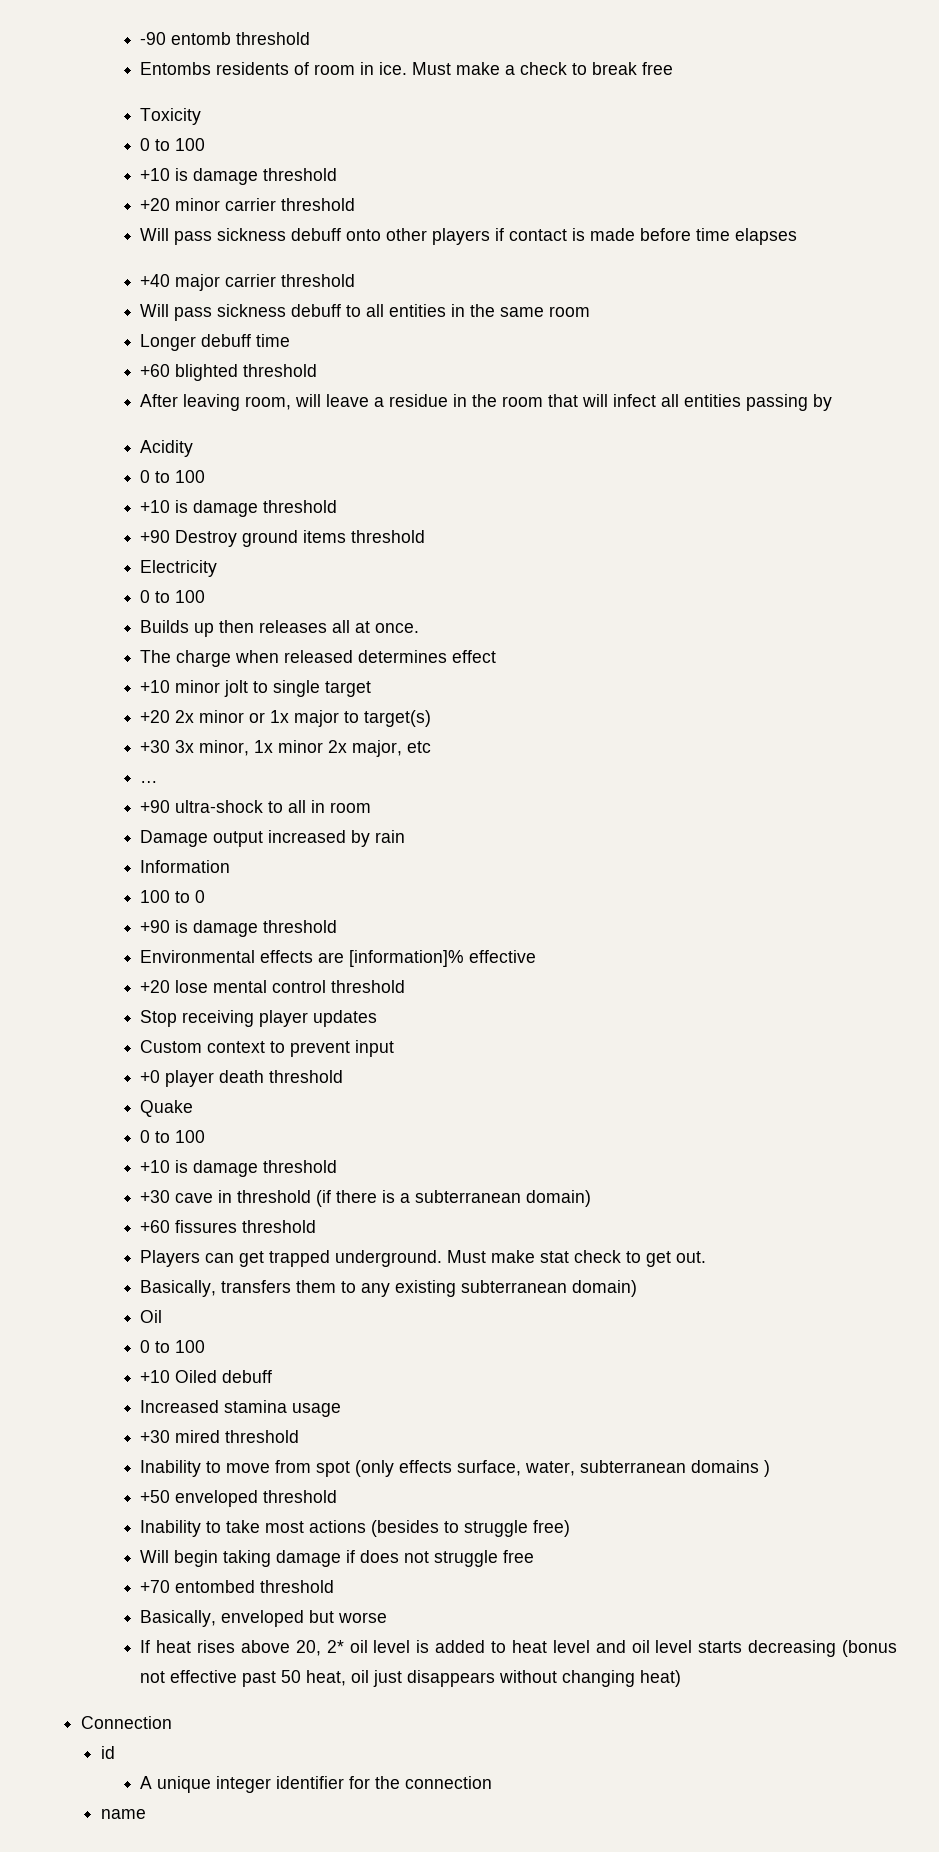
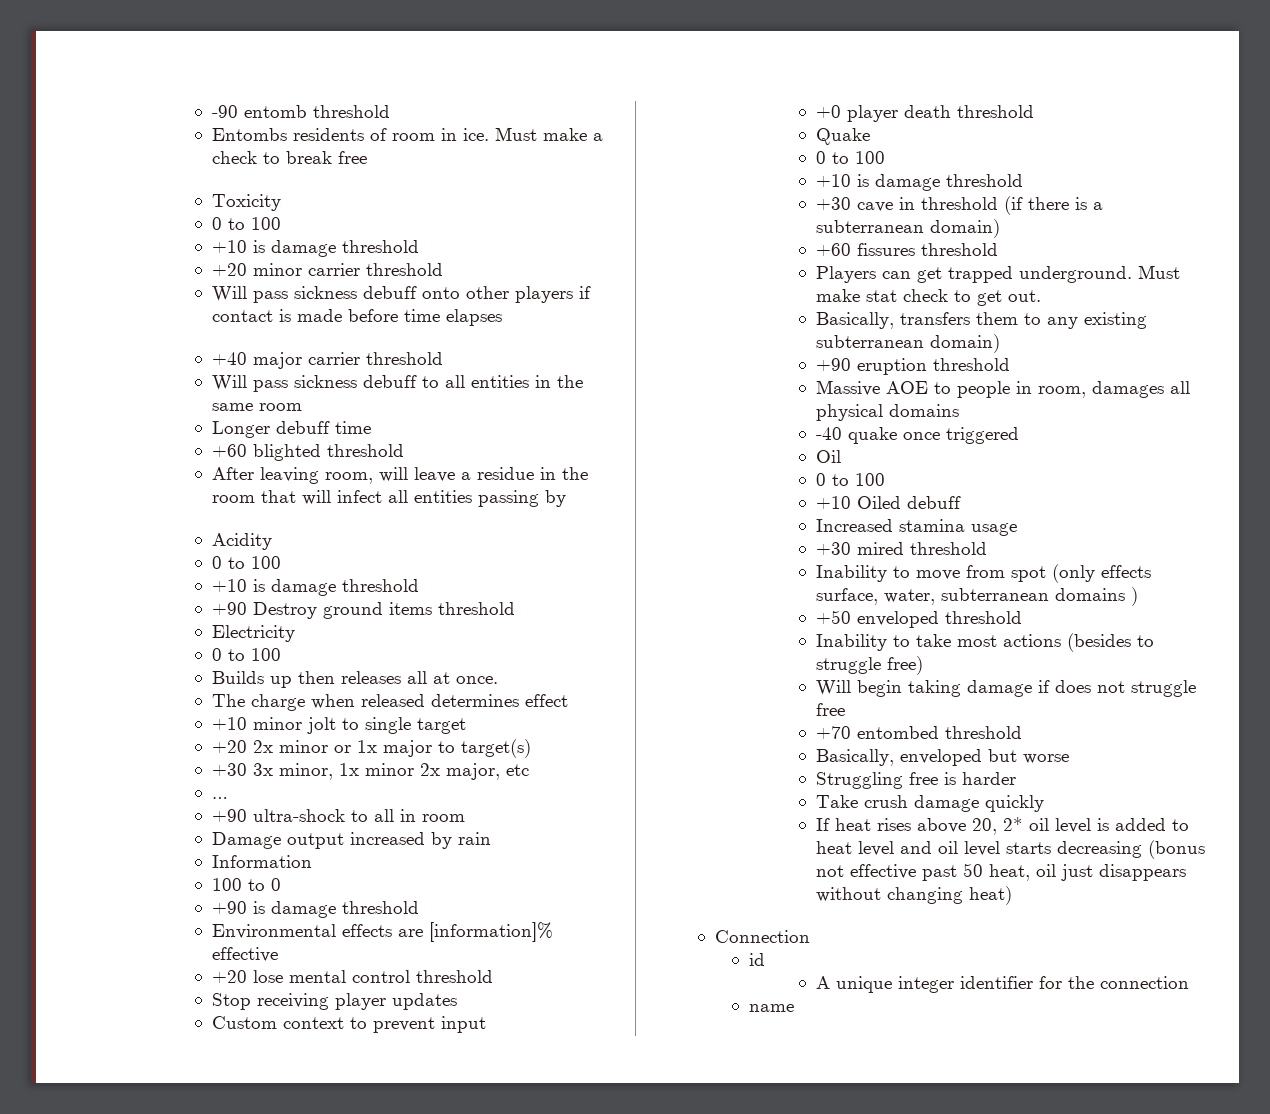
+ +90 eruption threshold
+ Massive AOE to people in room, damages all physical domains
+ -40 quake once triggered
+ Struggling free is harder
+ Take crush damage quickly

